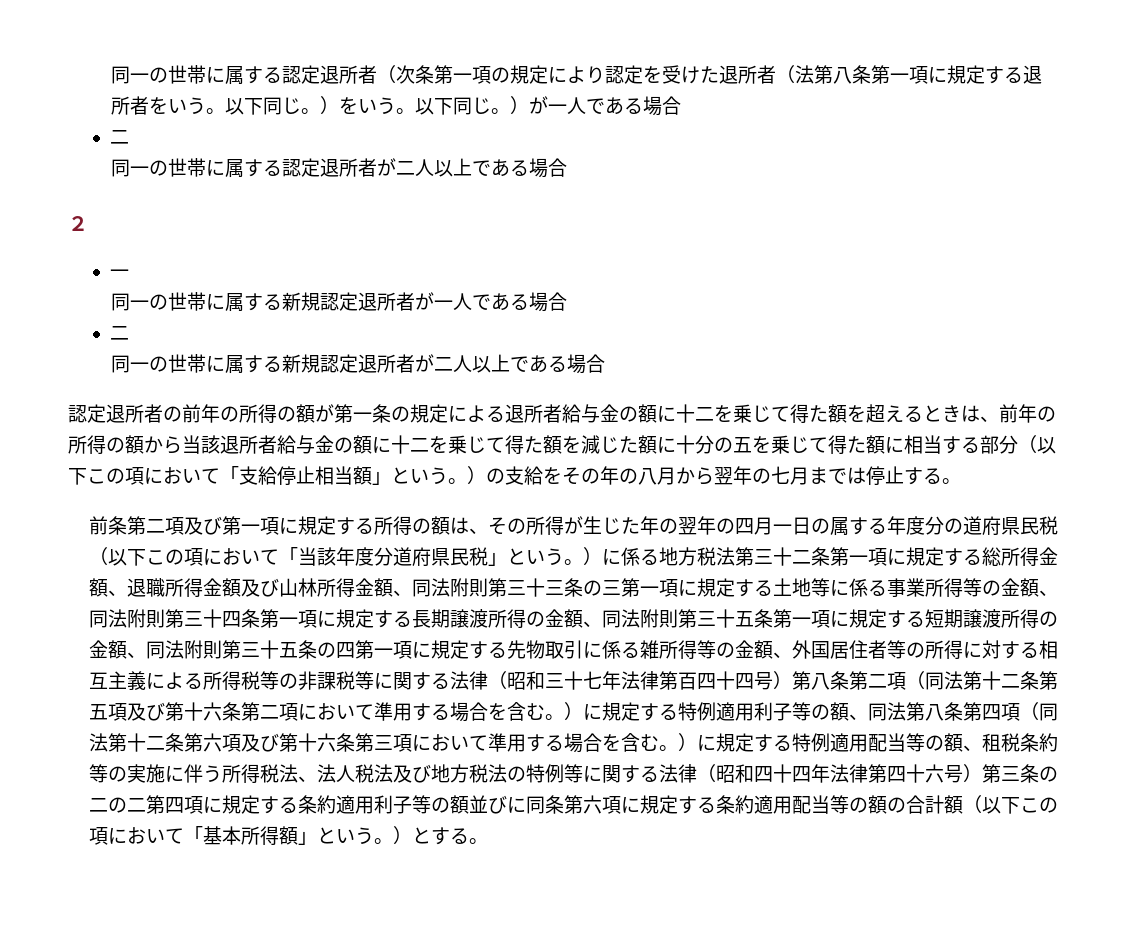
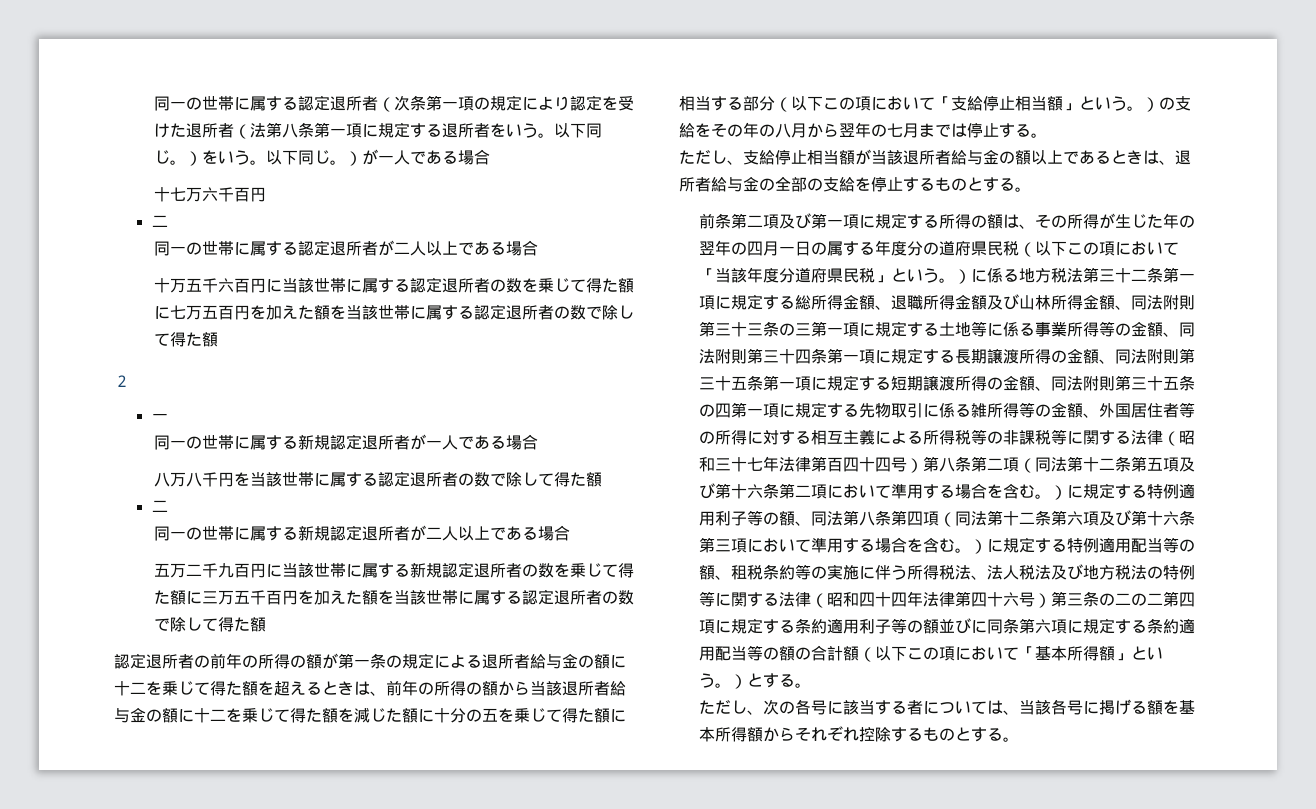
+ 十七万六千百円
+ 十万五千六百円に当該世帯に属する認定退所者の数を乗じて得た額に七万五百円を加えた額を当該世帯に属する認定退所者の数で除して得た額
+ 八万八千円を当該世帯に属する認定退所者の数で除して得た額
+ 五万二千九百円に当該世帯に属する新規認定退所者の数を乗じて得た額に三万五千百円を加えた額を当該世帯に属する認定退所者の数で除して得た額
+ ただし、支給停止相当額が当該退所者給与金の額以上であるときは、退所者給与金の全部の支給を停止するものとする。
+ ただし、次の各号に該当する者については、当該各号に掲げる額を基本所得額からそれぞれ控除するものとする。

